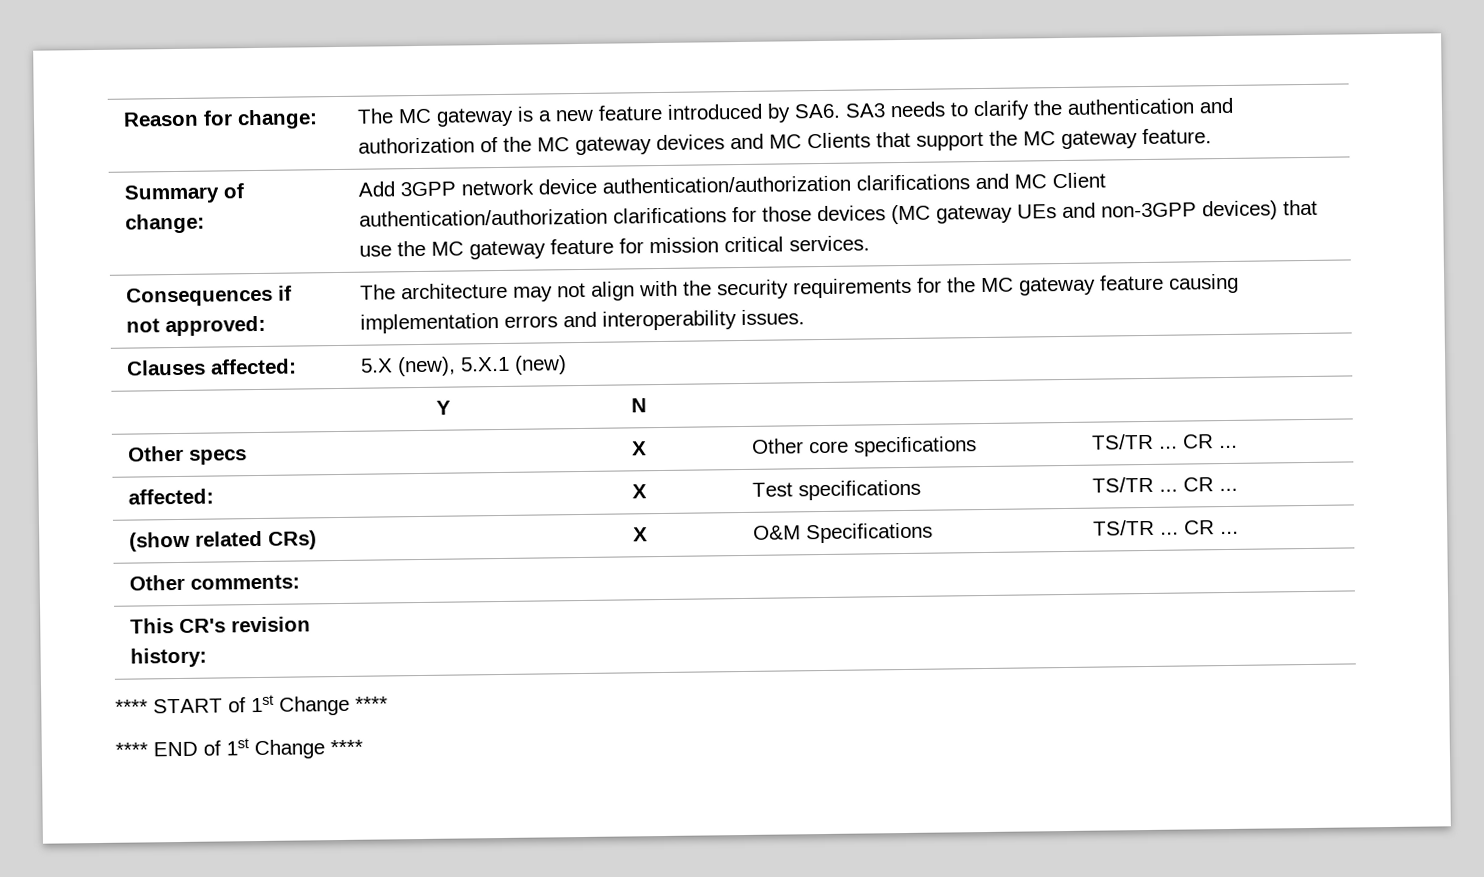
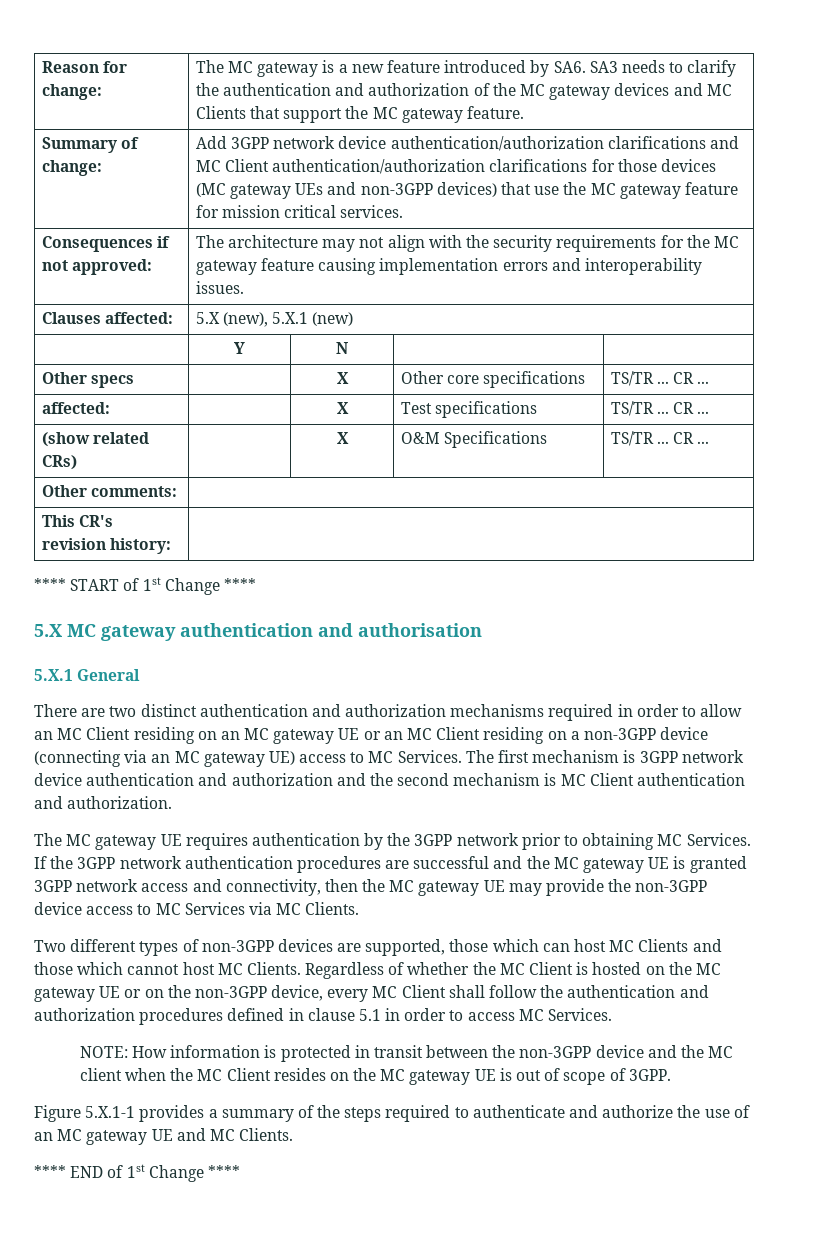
+ 5.X MC gateway authentication and authorisation
+ 5.X.1 General
+ There are two distinct authentication and authorization mechanisms required in order to allow an MC Client residing on an MC gateway UE or an MC Client residing on a non-3GPP device (connecting via an MC gateway UE) access to MC Services. The first mechanism is 3GPP network device authentication and authorization and the second mechanism is MC Client authentication and authorization.
+ The MC gateway UE requires authentication by the 3GPP network prior to obtaining MC Services. If the 3GPP network authentication procedures are successful and the MC gateway UE is granted 3GPP network access and connectivity, then the MC gateway UE may provide the non-3GPP device access to MC Services via MC Clients.
+ Two different types of non-3GPP devices are supported, those which can host MC Clients and those which cannot host MC Clients. Regardless of whether the MC Client is hosted on the MC gateway UE or on the non-3GPP device, every MC Client shall follow the authentication and authorization procedures defined in clause 5.1 in order to access MC Services.
+ NOTE: How information is protected in transit between the non-3GPP device and the MC client when the MC Client resides on the MC gateway UE is out of scope of 3GPP.
+ Figure 5.X.1-1 provides a summary of the steps required to authenticate and authorize the use of an MC gateway UE and MC Clients.

